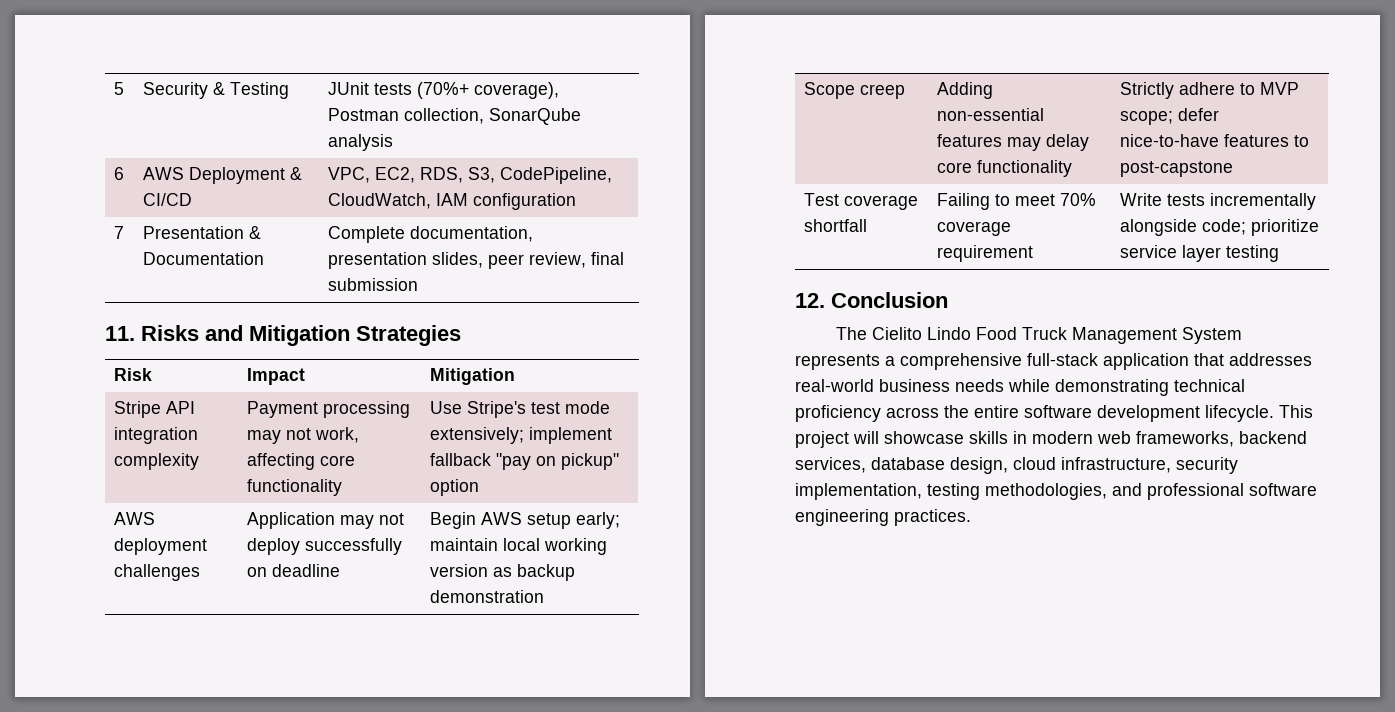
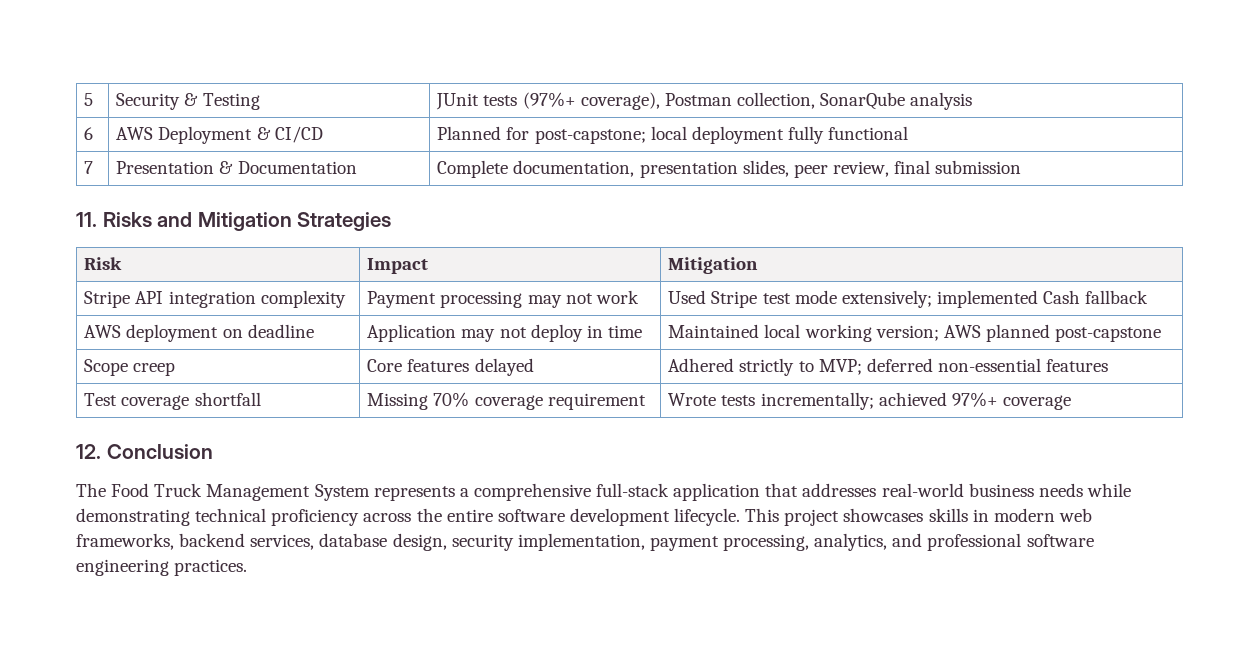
- 5 | Security & Testing | JUnit tests (70%+ coverage), Postman collection, SonarQube analysis
+ 5 | Security & Testing | JUnit tests (97%+ coverage), Postman collection, SonarQube analysis
- 6 | AWS Deployment & CI/CD | VPC, EC2, RDS, S3, CodePipeline, CloudWatch, IAM configuration
+ 6 | AWS Deployment & CI/CD | Planned for post-capstone; local deployment fully functional
- Stripe API integration complexity | Payment processing may not work, affecting core functionality | Use Stripe's test mode extensively; implement fallback "pay on pickup" option
+ Stripe API integration complexity | Payment processing may not work | Used Stripe test mode extensively; implemented Cash fallback
- AWS deployment challenges | Application may not deploy successfully on deadline | Begin AWS setup early; maintain local working version as backup demonstration
- Scope creep | Adding non-essential features may delay core functionality | Strictly adhere to MVP scope; defer nice-to-have features to post-capstone
+ AWS deployment on deadline | Application may not deploy in time | Maintained local working version; AWS planned post-capstone
+ Scope creep | Core features delayed | Adhered strictly to MVP; deferred non-essential features
- Test coverage shortfall | Failing to meet 70% coverage requirement | Write tests incrementally alongside code; prioritize service layer testing
+ Test coverage shortfall | Missing 70% coverage requirement | Wrote tests incrementally; achieved 97%+ coverage
- The Cielito Lindo Food Truck Management System represents a comprehensive full-stack application that addresses real-world business needs while demonstrating technical proficiency across the entire software development lifecycle.
+ The Food Truck Management System represents a comprehensive full-stack application that addresses real-world business needs while demonstrating technical proficiency across the entire software development lifecycle.
- This project will showcase skills in modern web frameworks, backend services, database design, cloud infrastructure, security implementation, testing methodologies, and professional software engineering practices.
+ This project showcases skills in modern web frameworks, backend services, database design, security implementation, payment processing, analytics, and professional software engineering practices.

